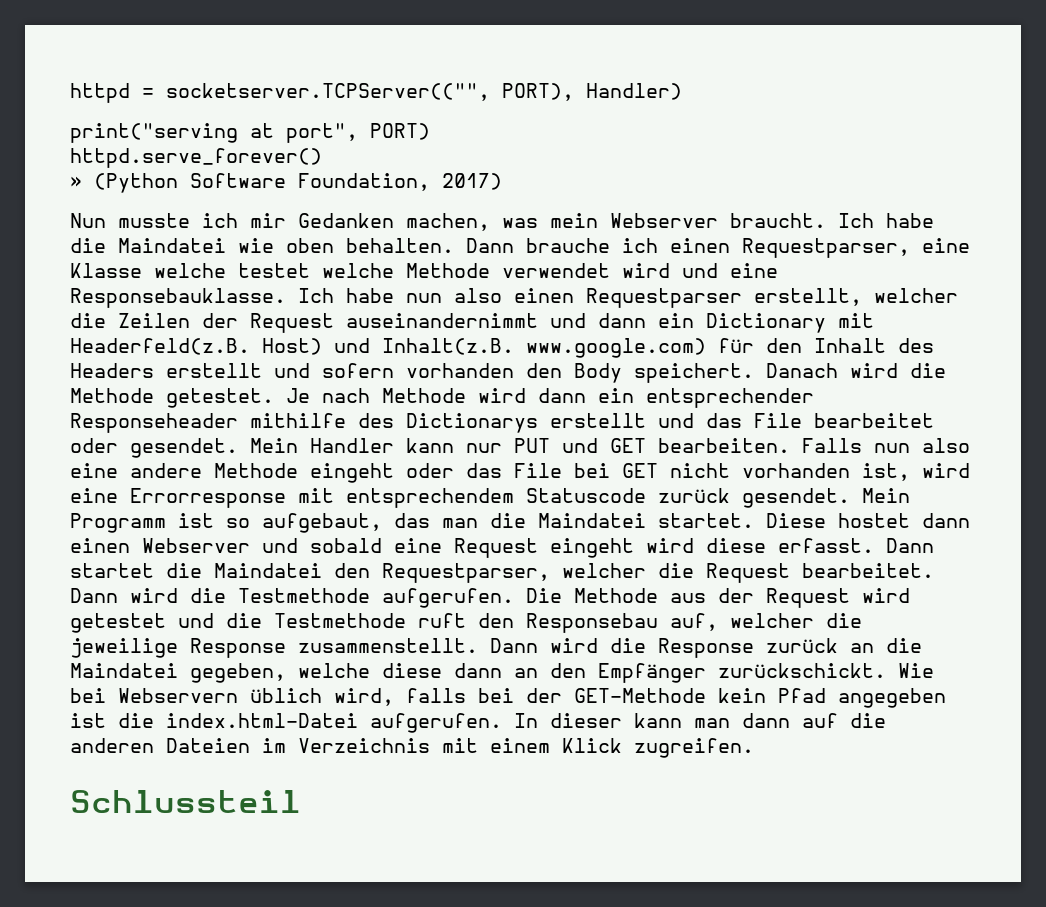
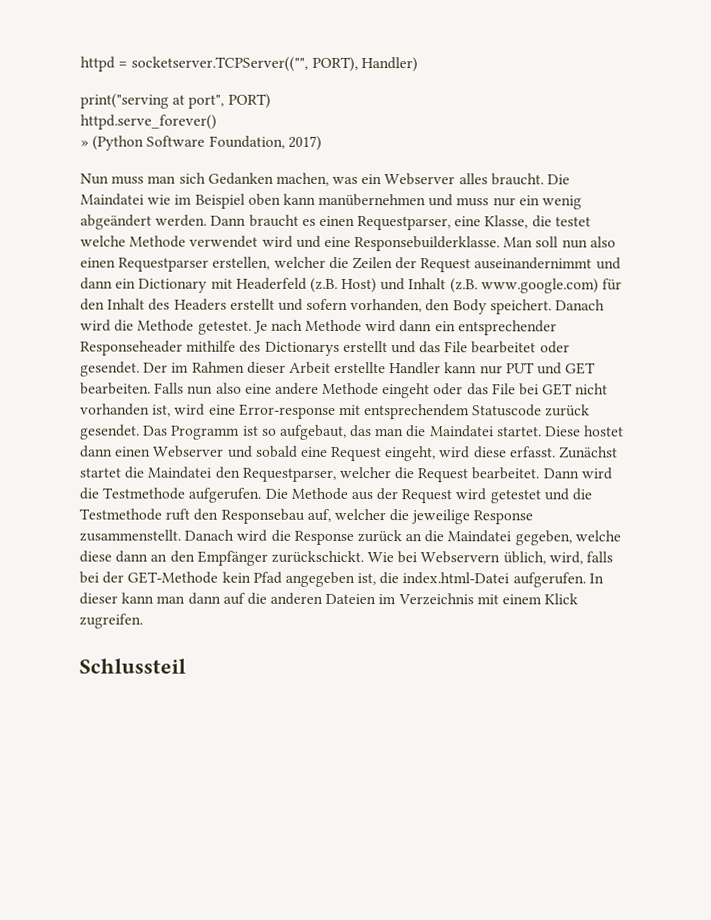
- Nun musste ich mir Gedanken machen, was mein Webserver braucht. Ich habe die Maindatei wie oben behalten. Dann brauche ich einen Requestparser, eine Klasse welche testet welche Methode verwendet wird und eine Responsebauklasse. Ich habe nun also einen Requestparser erstellt, welcher die Zeilen der Request auseinandernimmt und dann ein Dictionary mit Headerfeld(z.B. Host) und Inhalt(z.B. www.google.com) für den Inhalt des Headers erstellt und sofern vorhanden den Body speichert.
+ Nun muss man sich Gedanken machen, was ein Webserver alles braucht. Die Maindatei wie im Beispiel oben kann manübernehmen und muss nur ein wenig abgeändert werden. Dann braucht es einen Requestparser, eine Klasse, die testet welche Methode verwendet wird und eine Responsebuilderklasse. Man soll nun also einen Requestparser erstellen, welcher die Zeilen der Request auseinandernimmt und dann ein Dictionary mit Headerfeld (z.B. Host) und Inhalt (z.B. www.google.com) für den Inhalt des Headers erstellt und sofern vorhanden, den Body speichert.
- Mein Handler kann nur PUT und GET bearbeiten.
+ Der im Rahmen dieser Arbeit erstellte Handler kann nur PUT und GET bearbeiten.
- Falls nun also eine andere Methode eingeht oder das File bei GET nicht vorhanden ist, wird eine Errorresponse mit entsprechendem Statuscode zurück gesendet.
+ Falls nun also eine andere Methode eingeht oder das File bei GET nicht vorhanden ist, wird eine Error-response mit entsprechendem Statuscode zurück gesendet.
- Mein Programm ist so aufgebaut, das man die Maindatei startet.
+ Das Programm ist so aufgebaut, das man die Maindatei startet.
- Diese hostet dann einen Webserver und sobald eine Request eingeht wird diese erfasst.
+ Diese hostet dann einen Webserver und sobald eine Request eingeht, wird diese erfasst.
- Dann startet die Maindatei den Requestparser, welcher die Request bearbeitet.
+ Zunächst startet die Maindatei den Requestparser, welcher die Request bearbeitet.
- Dann wird die Response zurück an die Maindatei gegeben, welche diese dann an den Empfänger zurückschickt.
+ Danach wird die Response zurück an die Maindatei gegeben, welche diese dann an den Empfänger zurückschickt.
- Wie bei Webservern üblich wird, falls bei der GET-Methode kein Pfad angegeben ist die index.html-Datei aufgerufen.
+ Wie bei Webservern üblich, wird, falls bei der GET-Methode kein Pfad angegeben ist, die index.html-Datei aufgerufen.

